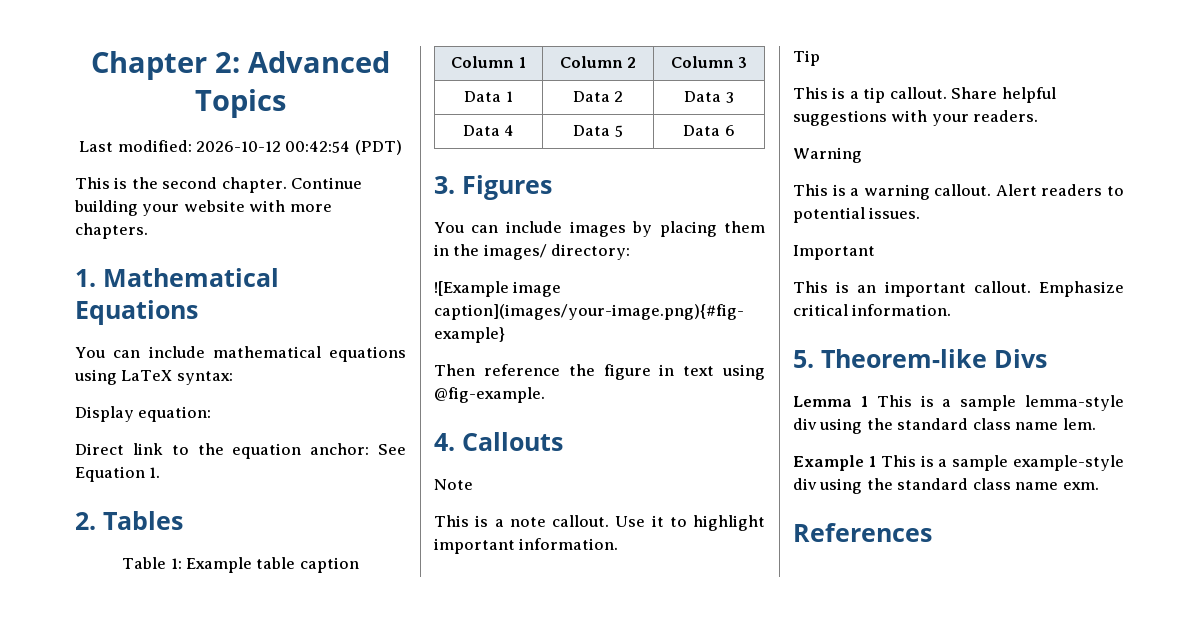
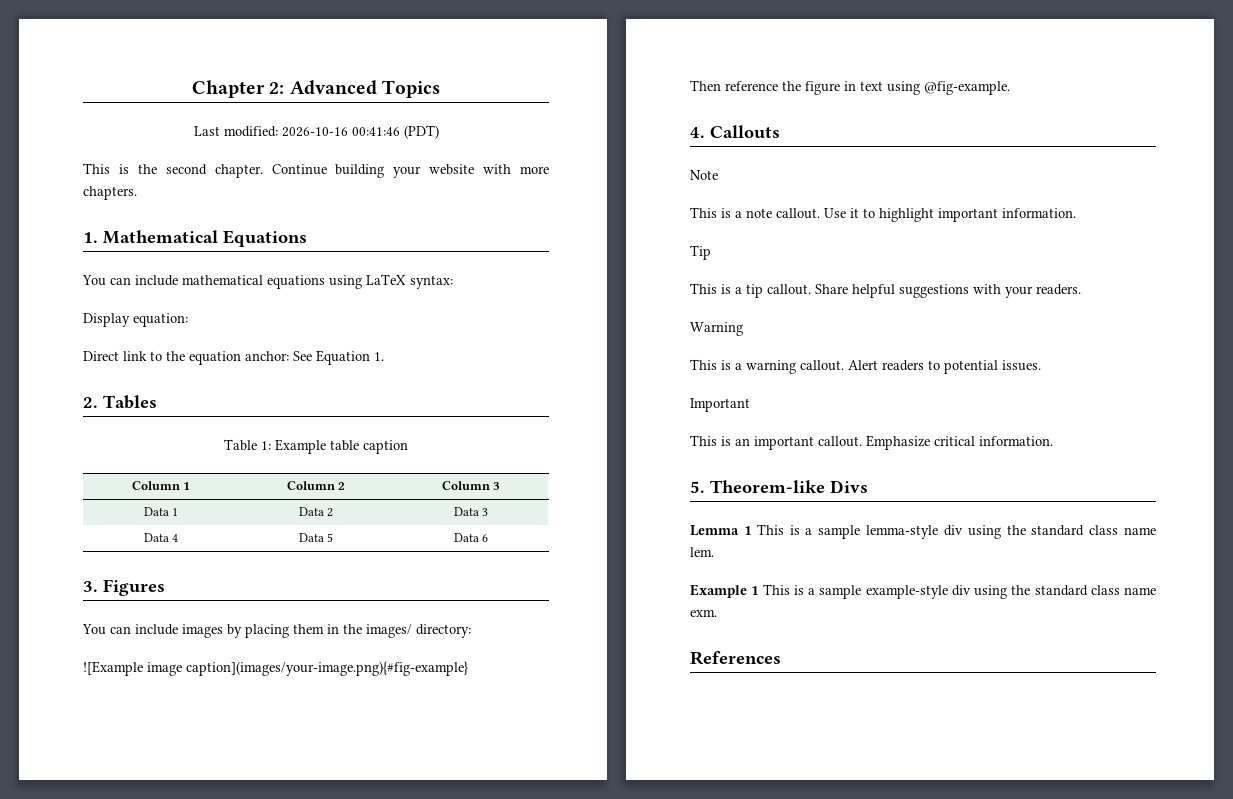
- Last modified: 2026-10-12 00:42:54 (PDT)
+ Last modified: 2026-10-16 00:41:46 (PDT)

